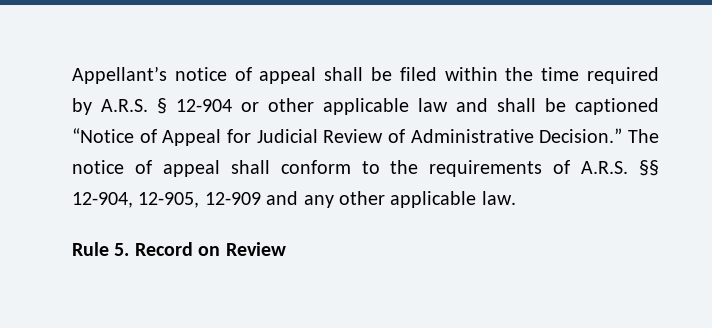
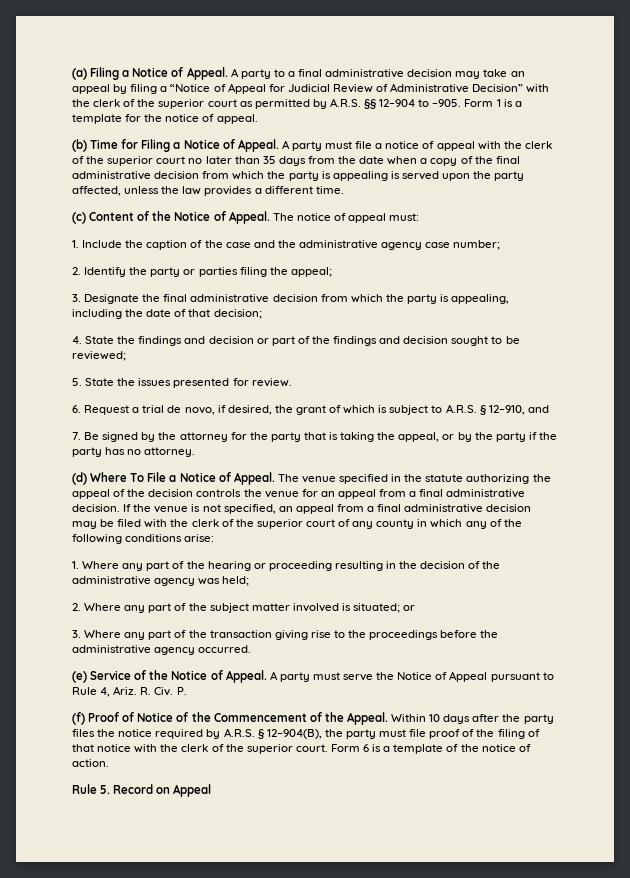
- Appellant’s notice of appeal shall be filed within the time required by A.R.S. § 12-904 or other applicable law and shall be captioned “Notice of Appeal for Judicial Review of Administrative Decision.” The notice of appeal shall conform to the requirements of A.R.S. §§ 12-904, 12-905, 12-909 and any other applicable law.
+ (a) Filing a Notice of Appeal. A party to a final administrative decision may take an appeal by filing a “Notice of Appeal for Judicial Review of Administrative Decision” with the clerk of the superior court as permitted by A.R.S. §§ 12–904 to –905. Form 1 is a template for the notice of appeal.
+ (b) Time for Filing a Notice of Appeal. A party must file a notice of appeal with the clerk of the superior court no later than 35 days from the date when a copy of the final administrative decision from which the party is appealing is served upon the party affected, unless the law provides a different time.
+ (c) Content of the Notice of Appeal. The notice of appeal must:
+ 1. Include the caption of the case and the administrative agency case number;
+ 2. Identify the party or parties filing the appeal;
+ 3. Designate the final administrative decision from which the party is appealing, including the date of that decision;
+ 4. State the findings and decision or part of the findings and decision sought to be reviewed;
+ 5. State the issues presented for review.
+ 6. Request a trial de novo, if desired, the grant of which is subject to A.R.S. § 12–910, and
+ 7. Be signed by the attorney for the party that is taking the appeal, or by the party if the party has no attorney.
+ (d) Where To File a Notice of Appeal. The venue specified in the statute authorizing the appeal of the decision controls the venue for an appeal from a final administrative decision. If the venue is not specified, an appeal from a final administrative decision may be filed with the clerk of the superior court of any county in which any of the following conditions arise:
+ 1. Where any part of the hearing or proceeding resulting in the decision of the administrative agency was held;
+ 2. Where any part of the subject matter involved is situated; or
+ 3. Where any part of the transaction giving rise to the proceedings before the administrative agency occurred.
+ (e) Service of the Notice of Appeal. A party must serve the Notice of Appeal pursuant to Rule 4, Ariz. R. Civ. P.
+ (f) Proof of Notice of the Commencement of the Appeal. Within 10 days after the party files the notice required by A.R.S. § 12–904(B), the party must file proof of the filing of that notice with the clerk of the superior court. Form 6 is a template of the notice of action.
- Rule 5. Record on Review
+ Rule 5. Record on Appeal

